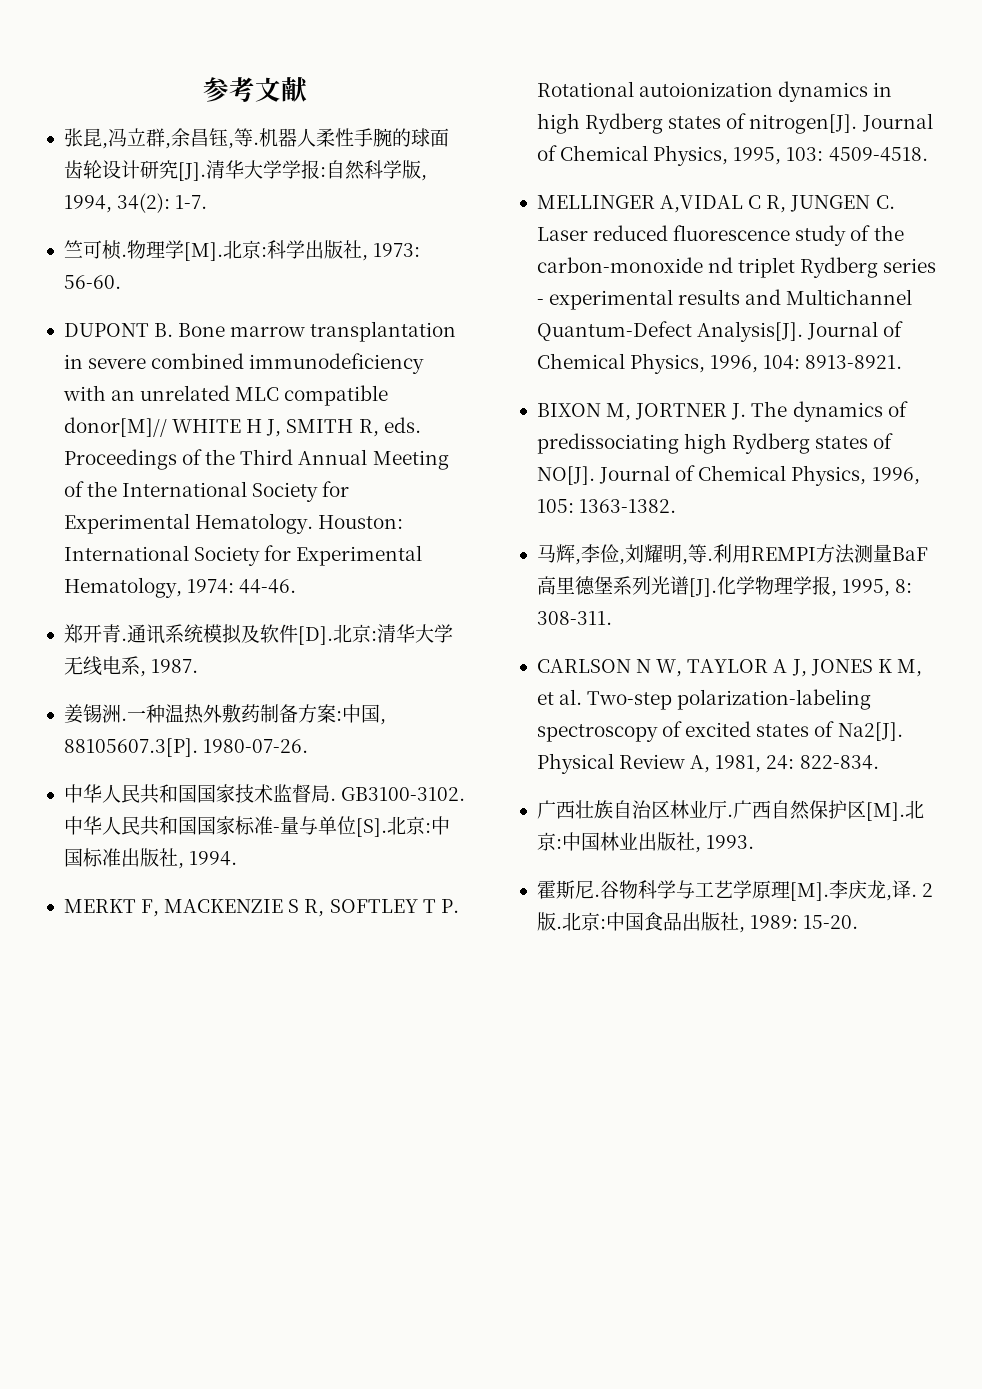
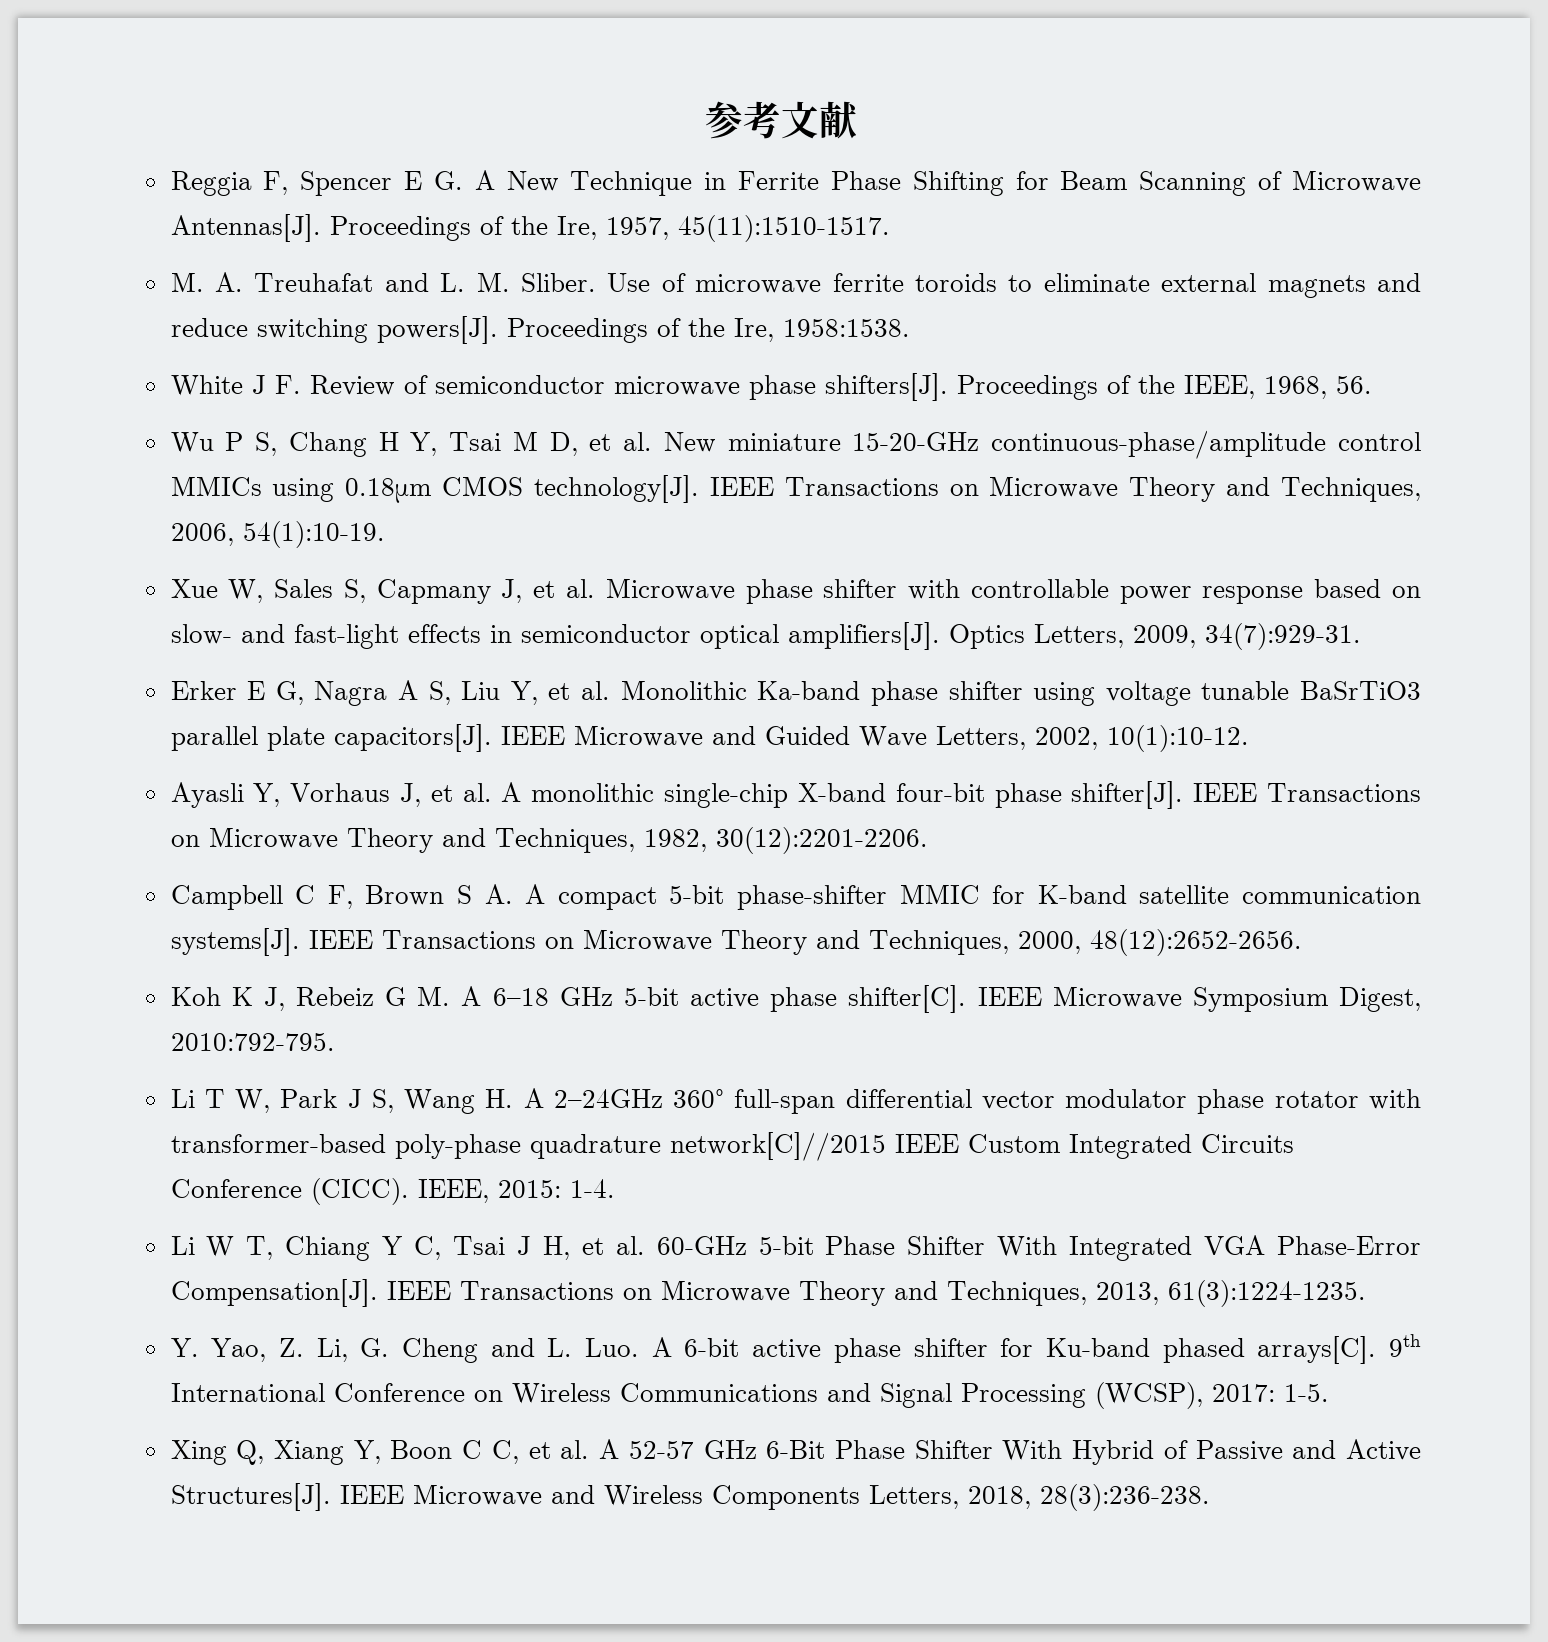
- 张昆,冯立群,余昌钰,等.机器人柔性手腕的球面齿轮设计研究[J].清华大学学报:自然科学版, 1994, 34(2): 1-7.
- 竺可桢.物理学[M].北京:科学出版社, 1973: 56-60.
- DUPONT B. Bone marrow transplantation in severe combined immunodeficiency with an unrelated MLC compatible donor[M]// WHITE H J, SMITH R, eds. Proceedings of the Third Annual Meeting of the International Society for Experimental Hematology. Houston: International Society for Experimental Hematology, 1974: 44-46.
- 郑开青.通讯系统模拟及软件[D].北京:清华大学无线电系, 1987.
- 姜锡洲.一种温热外敷药制备方案:中国, 88105607.3[P]. 1980-07-26.
- 中华人民共和国国家技术监督局. GB3100-3102.中华人民共和国国家标准-量与单位[S].北京:中国标准出版社, 1994.
- MERKT F, MACKENZIE S R, SOFTLEY T P. Rotational autoionization dynamics in high Rydberg states of nitrogen[J]. Journal of Chemical Physics, 1995, 103: 4509-4518.
- MELLINGER A,VIDAL C R, JUNGEN C. Laser reduced fluorescence study of the carbon-monoxide nd triplet Rydberg series - experimental results and Multichannel Quantum-Defect Analysis[J]. Journal of Chemical Physics, 1996, 104: 8913-8921.
- BIXON M, JORTNER J. The dynamics of predissociating high Rydberg states of NO[J]. Journal of Chemical Physics, 1996, 105: 1363-1382.
- 马辉,李俭,刘耀明,等.利用REMPI方法测量BaF高里德堡系列光谱[J].化学物理学报, 1995, 8: 308-311.
- CARLSON N W, TAYLOR A J, JONES K M, et al. Two-step polarization-labeling spectroscopy of excited states of Na2[J]. Physical Review A, 1981, 24: 822-834.
- 广西壮族自治区林业厅.广西自然保护区[M].北京:中国林业出版社, 1993.
- 霍斯尼.谷物科学与工艺学原理[M].李庆龙,译. 2版.北京:中国食品出版社, 1989: 15-20.
+ Reggia F, Spencer E G. A New Technique in Ferrite Phase Shifting for Beam Scanning of Microwave Antennas[J]. Proceedings of the Ire, 1957, 45(11):1510-1517.
+ M. A. Treuhafat and L. M. Sliber. Use of microwave ferrite toroids to eliminate external magnets and reduce switching powers[J]. Proceedings of the Ire, 1958:1538.
+ White J F. Review of semiconductor microwave phase shifters[J]. Proceedings of the IEEE, 1968, 56.
+ Wu P S, Chang H Y, Tsai M D, et al. New miniature 15-20-GHz continuous-phase/amplitude control MMICs using 0.18μm CMOS technology[J]. IEEE Transactions on Microwave Theory and Techniques, 2006, 54(1):10-19.
+ Xue W, Sales S, Capmany J, et al. Microwave phase shifter with controllable power response based on slow- and fast-light effects in semiconductor optical amplifiers[J]. Optics Letters, 2009, 34(7):929-31.
+ Erker E G, Nagra A S, Liu Y, et al. Monolithic Ka-band phase shifter using voltage tunable BaSrTiO3 parallel plate capacitors[J]. IEEE Microwave and Guided Wave Letters, 2002, 10(1):10-12.
+ Ayasli Y, Vorhaus J, et al. A monolithic single-chip X-band four-bit phase shifter[J]. IEEE Transactions on Microwave Theory and Techniques, 1982, 30(12):2201-2206.
+ Campbell C F, Brown S A. A compact 5-bit phase-shifter MMIC for K-band satellite communication systems[J]. IEEE Transactions on Microwave Theory and Techniques, 2000, 48(12):2652-2656.
+ Koh K J, Rebeiz G M. A 6–18 GHz 5-bit active phase shifter[C]. IEEE Microwave Symposium Digest, 2010:792-795.
+ Li T W, Park J S, Wang H. A 2–24GHz 360° full-span differential vector modulator phase rotator with transformer-based poly-phase quadrature network[C]//2015 IEEE Custom Integrated Circuits Conference (CICC). IEEE, 2015: 1-4.
+ Li W T, Chiang Y C, Tsai J H, et al. 60-GHz 5-bit Phase Shifter With Integrated VGA Phase-Error Compensation[J]. IEEE Transactions on Microwave Theory and Techniques, 2013, 61(3):1224-1235.
+ Y. Yao, Z. Li, G. Cheng and L. Luo. A 6-bit active phase shifter for Ku-band phased arrays[C]. 9th International Conference on Wireless Communications and Signal Processing (WCSP), 2017: 1-5.
+ Xing Q, Xiang Y, Boon C C, et al. A 52-57 GHz 6-Bit Phase Shifter With Hybrid of Passive and Active Structures[J]. IEEE Microwave and Wireless Components Letters, 2018, 28(3):236-238.

